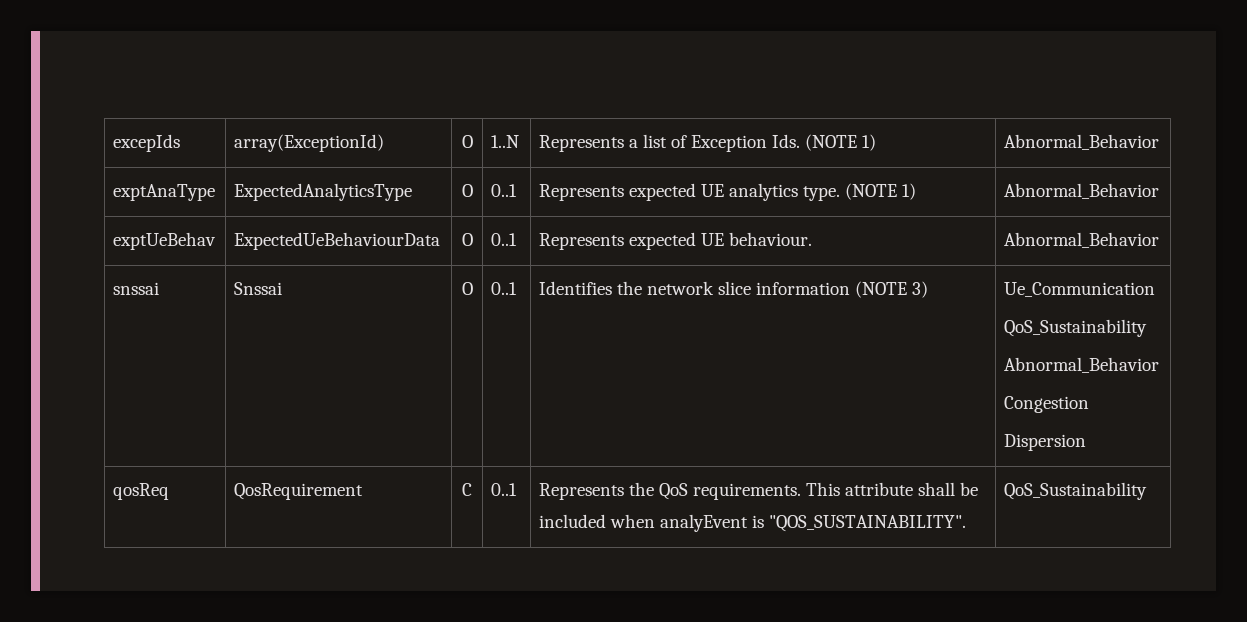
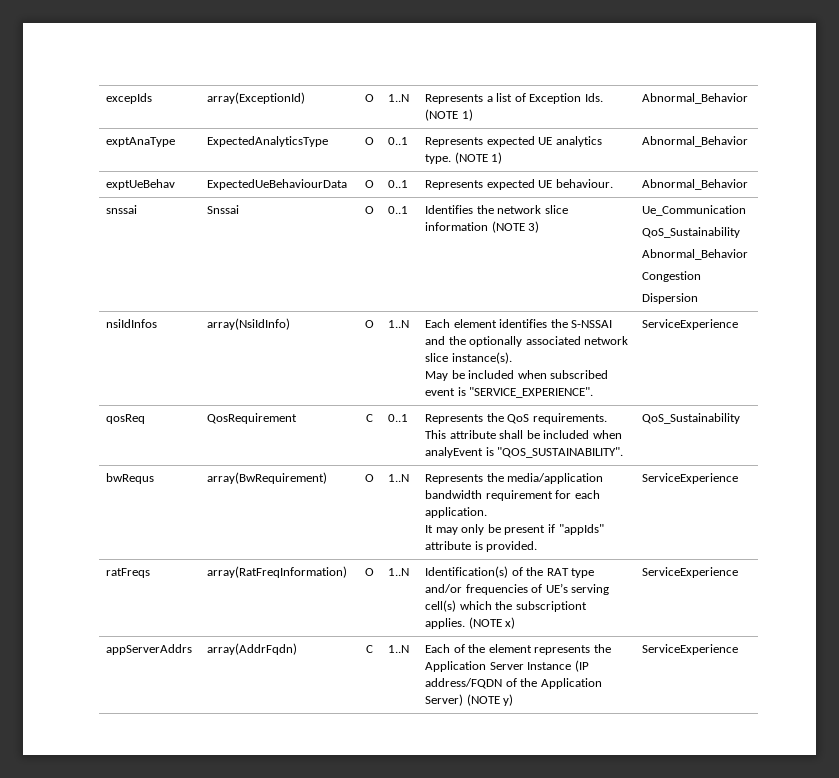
+ nsiIdInfos | array(NsiIdInfo) | O | 1..N | Each element identifies the S-NSSAI and the optionally associated network slice instance(s).
+ May be included when subscribed event is "SERVICE_EXPERIENCE". | ServiceExperience
+ bwRequs | array(BwRequirement) | O | 1..N | Represents the media/application bandwidth requirement for each application.
+ It may only be present if "appIds" attribute is provided. | ServiceExperience
+ ratFreqs | array(RatFreqInformation) | O | 1..N | Identification(s) of the RAT type and/or frequencies of UE’s serving cell(s) which the subscriptiont applies. (NOTE x) | ServiceExperience
+ appServerAddrs | array(AddrFqdn) | C | 1..N | Each of the element represents the Application Server Instance (IP address/FQDN of the Application Server) (NOTE y) | ServiceExperience

